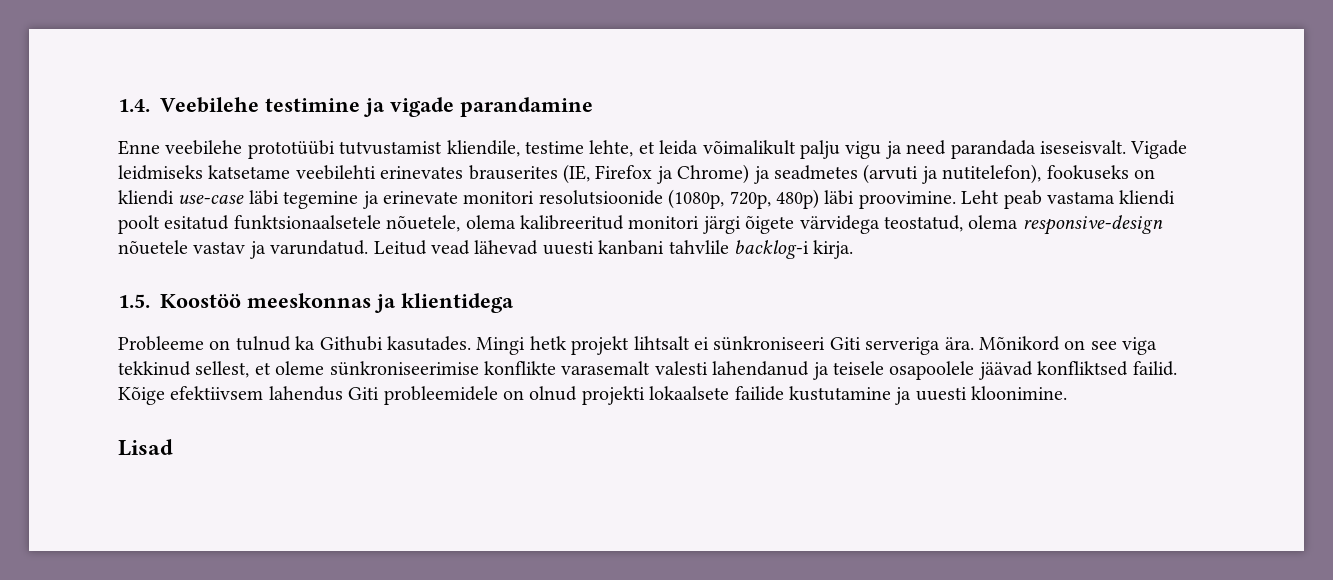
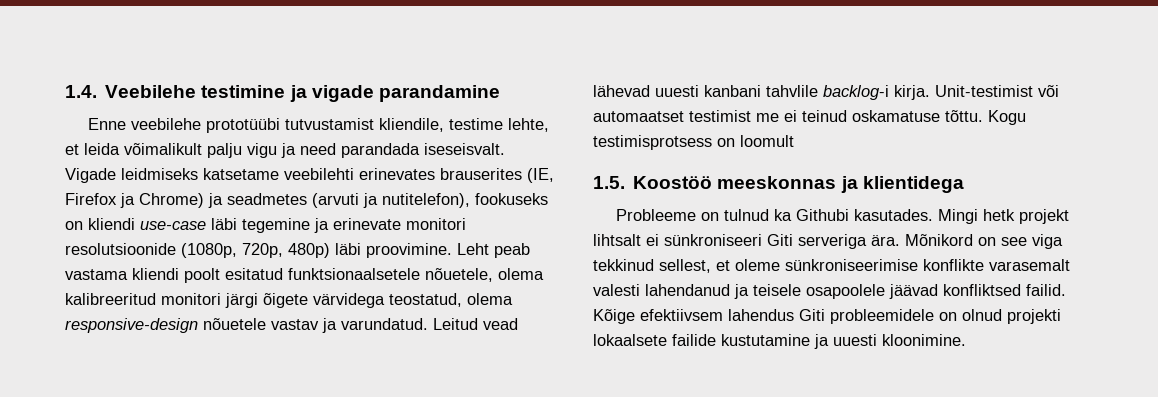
+ Unit-testimist või automaatset testimist me ei teinud oskamatuse tõttu. Kogu testimisprotsess on loomult
- Lisad

